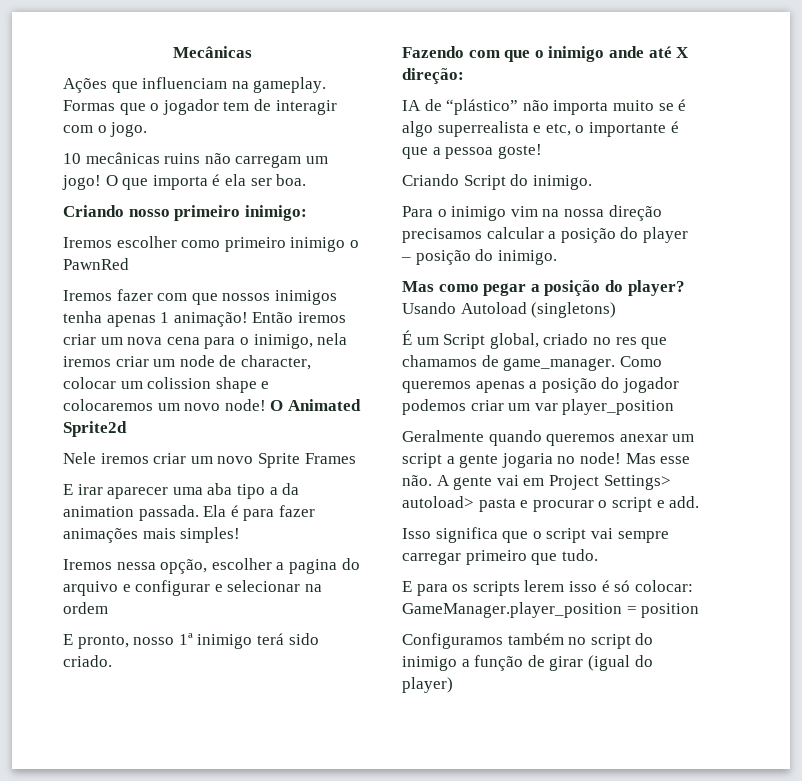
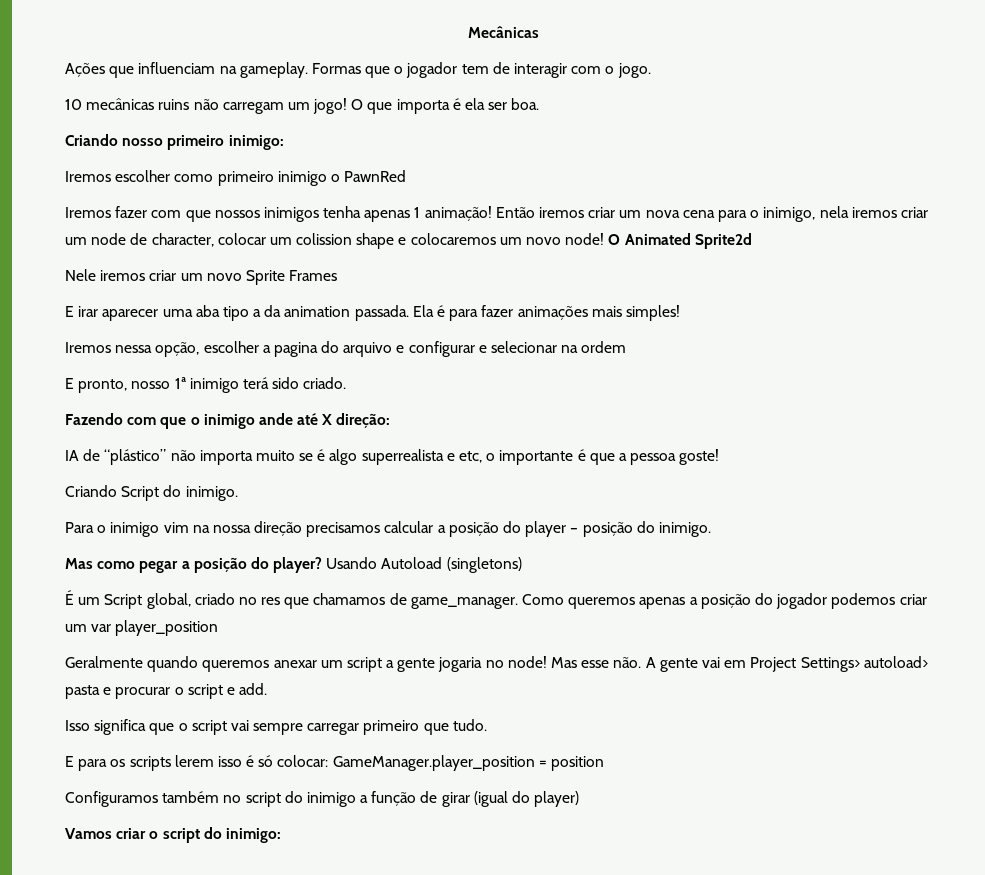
+ Vamos criar o script do inimigo:

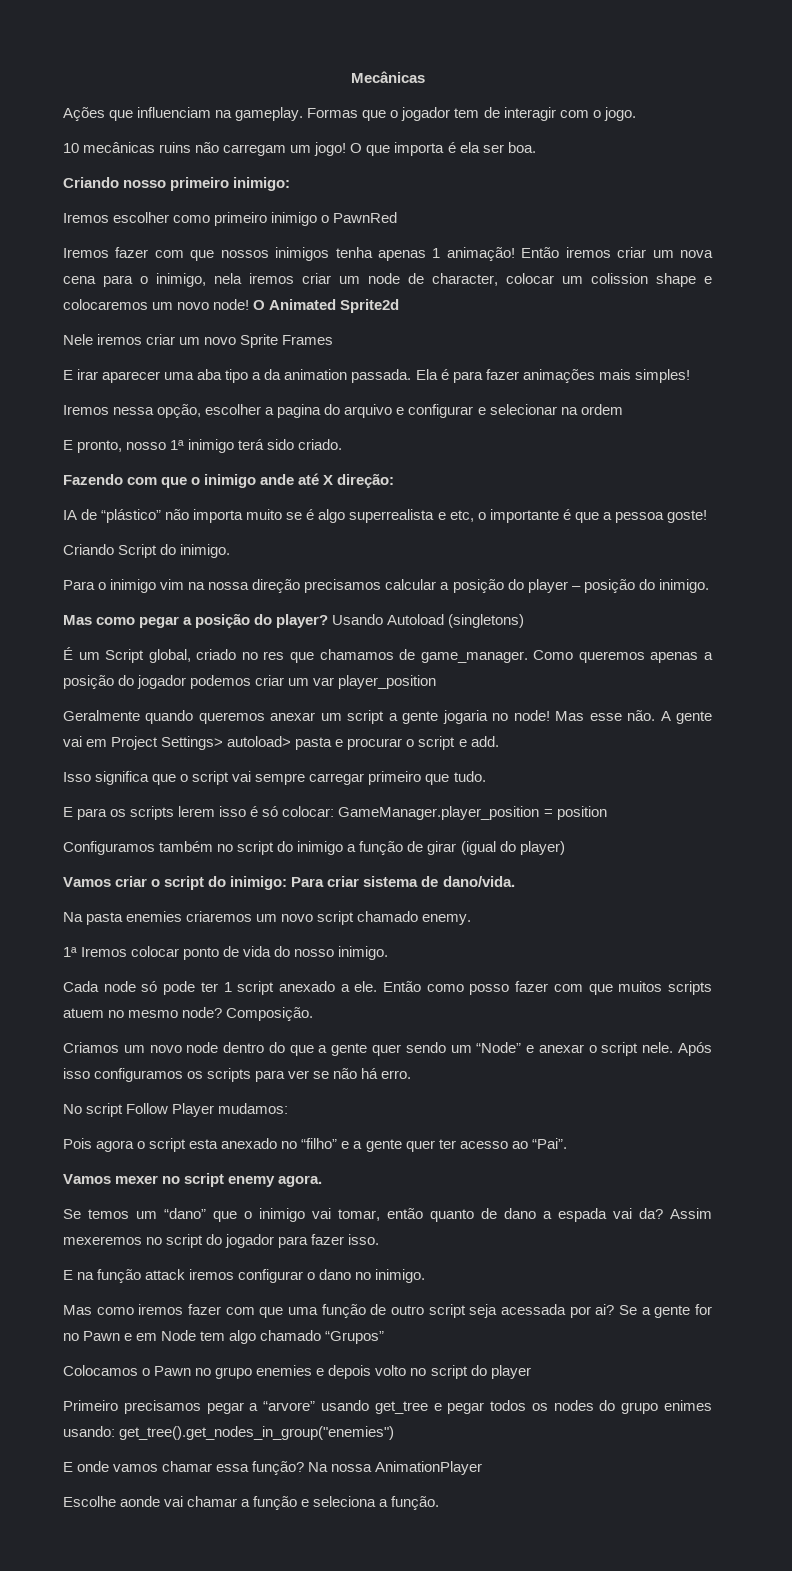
- Vamos criar o script do inimigo:
+ Vamos criar o script do inimigo: Para criar sistema de dano/vida.
+ Na pasta enemies criaremos um novo script chamado enemy.
+ 1ª Iremos colocar ponto de vida do nosso inimigo.
+ Cada node só pode ter 1 script anexado a ele. Então como posso fazer com que muitos scripts atuem no mesmo node? Composição.
+ Criamos um novo node dentro do que a gente quer sendo um “Node” e anexar o script nele. Após isso configuramos os scripts para ver se não há erro.
+ No script Follow Player mudamos:
+ Pois agora o script esta anexado no “filho” e a gente quer ter acesso ao “Pai”.
+ Vamos mexer no script enemy agora.
+ Se temos um “dano” que o inimigo vai tomar, então quanto de dano a espada vai da? Assim mexeremos no script do jogador para fazer isso.
+ E na função attack iremos configurar o dano no inimigo.
+ Mas como iremos fazer com que uma função de outro script seja acessada por ai? Se a gente for no Pawn e em Node tem algo chamado “Grupos”
+ Colocamos o Pawn no grupo enemies e depois volto no script do player
+ Primeiro precisamos pegar a “arvore” usando get_tree e pegar todos os nodes do grupo enimes usando: get_tree().get_nodes_in_group("enemies")
+ E onde vamos chamar essa função? Na nossa AnimationPlayer
+ Escolhe aonde vai chamar a função e seleciona a função.

